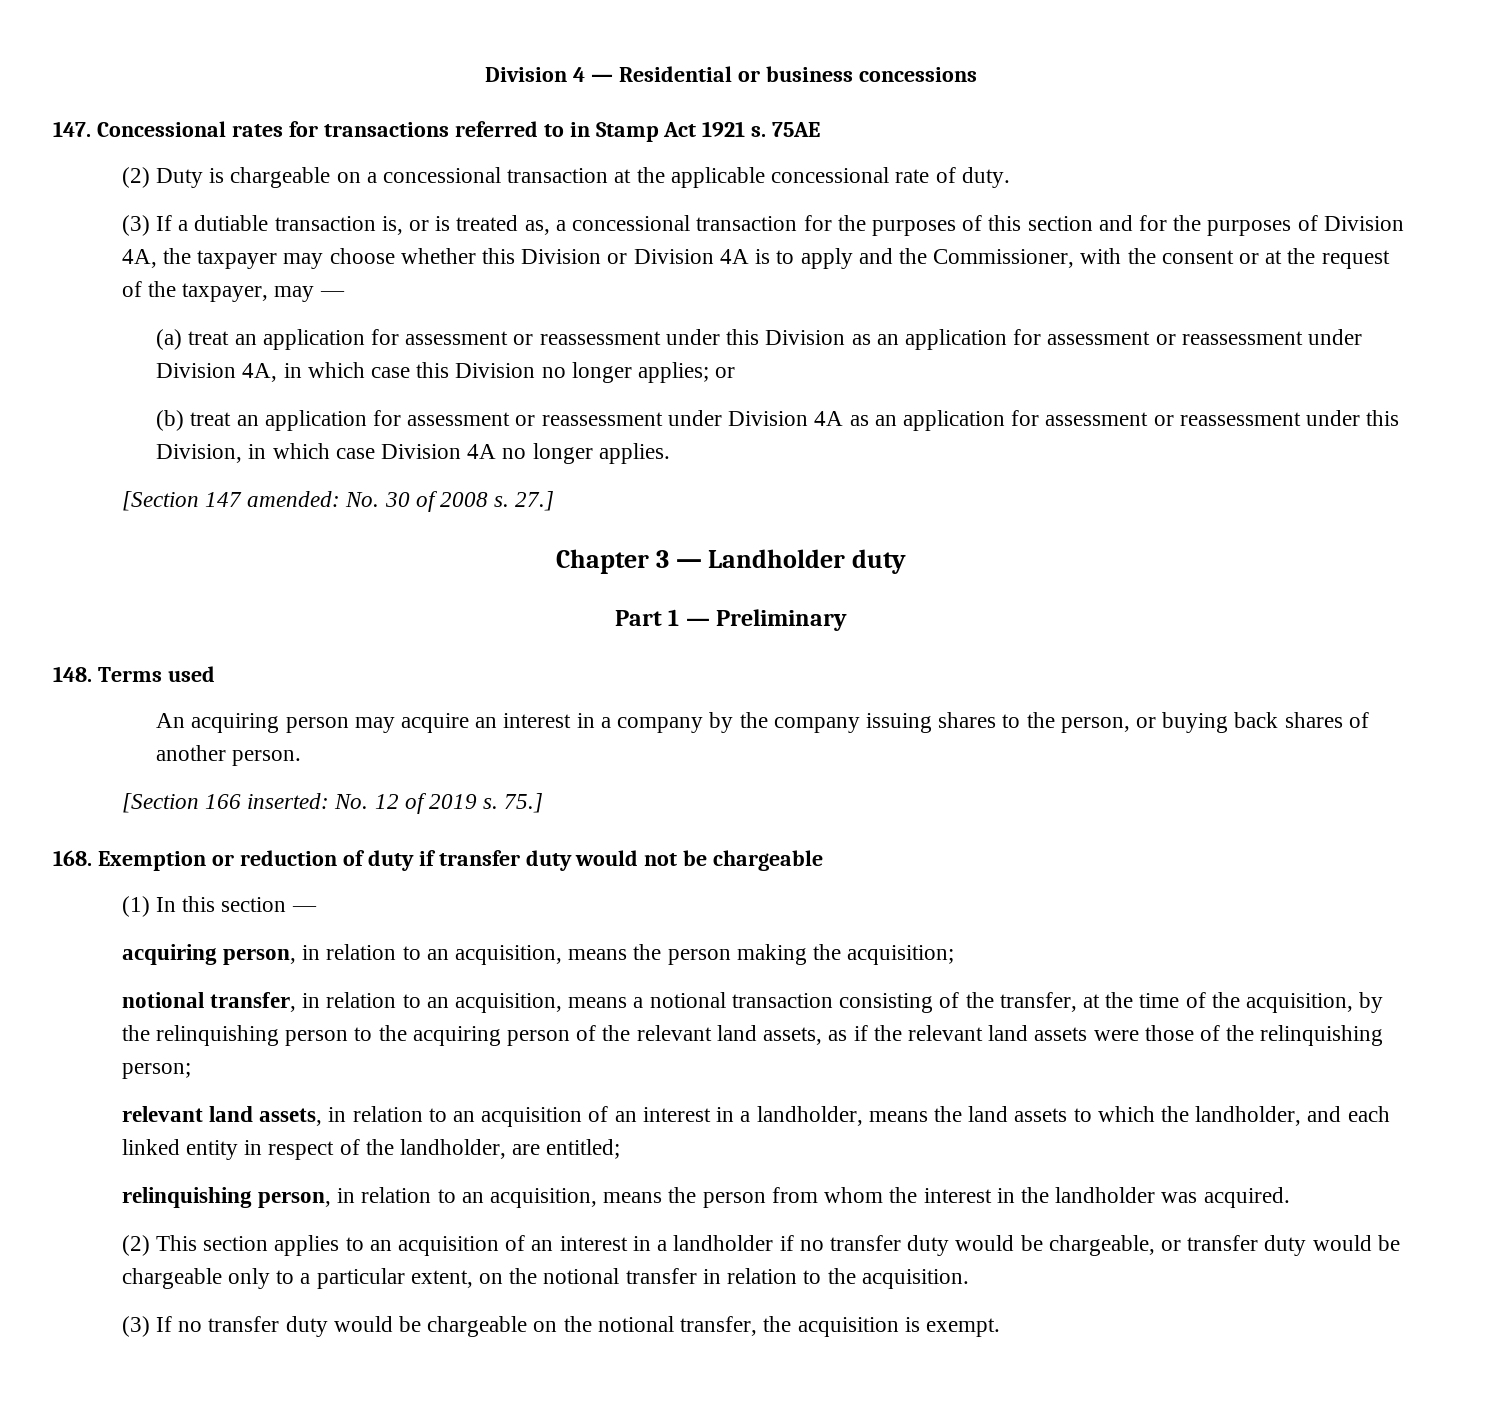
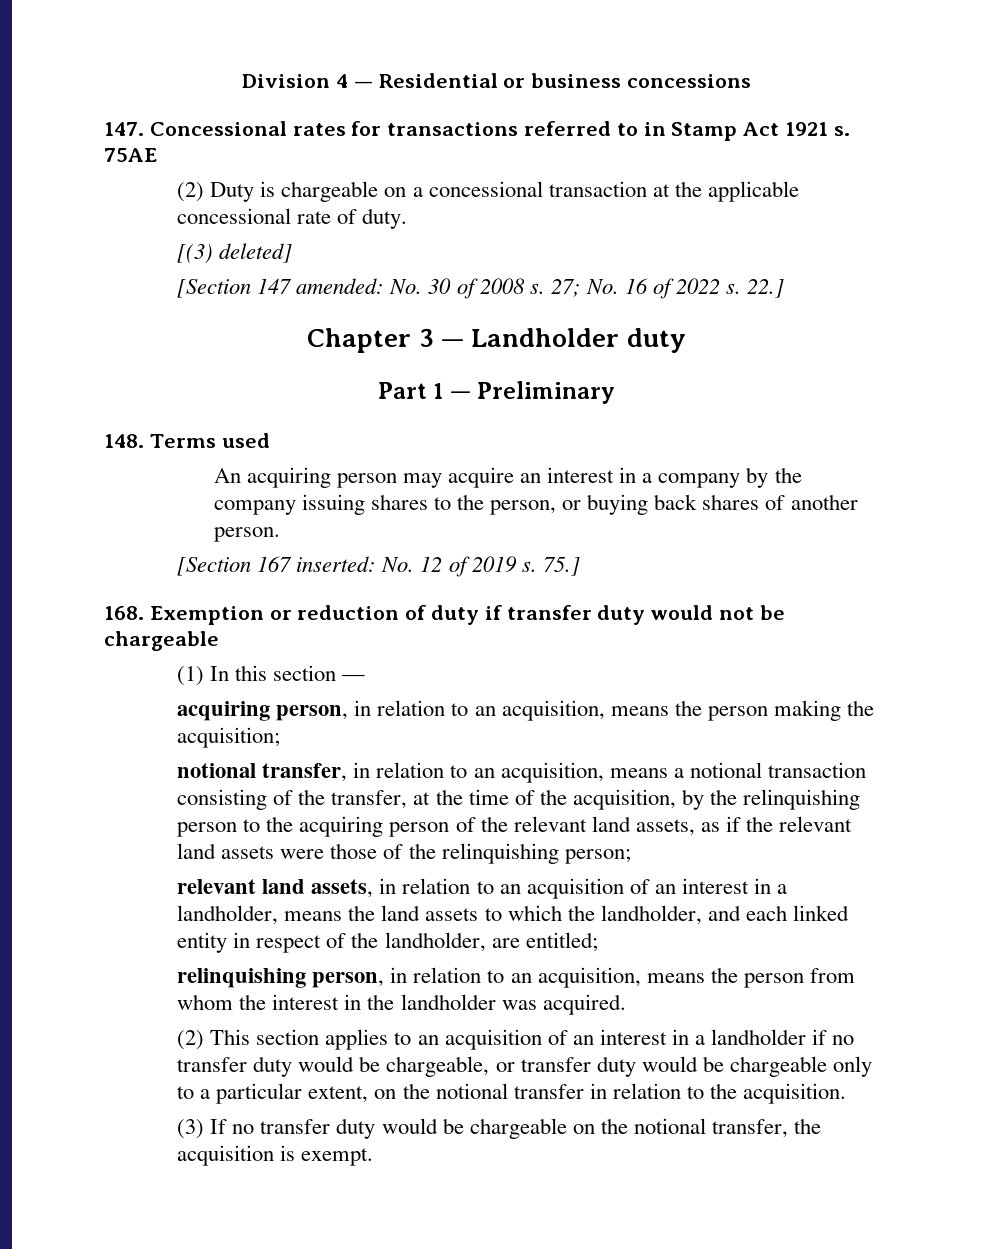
- (3) If a dutiable transaction is, or is treated as, a concessional transaction for the purposes of this section and for the purposes of Division 4A, the taxpayer may choose whether this Division or Division 4A is to apply and the Commissioner, with the consent or at the request of the taxpayer, may —
- (a) treat an application for assessment or reassessment under this Division as an application for assessment or reassessment under Division 4A, in which case this Division no longer applies; or
- (b) treat an application for assessment or reassessment under Division 4A as an application for assessment or reassessment under this Division, in which case Division 4A no longer applies.
+ [(3) deleted]
- 27.]
+ 27; No. 16 of 2022 s. 22.]
- [Section 166 inserted: No. 12 of 2019 s.
+ [Section 167 inserted: No. 12 of 2019 s.

